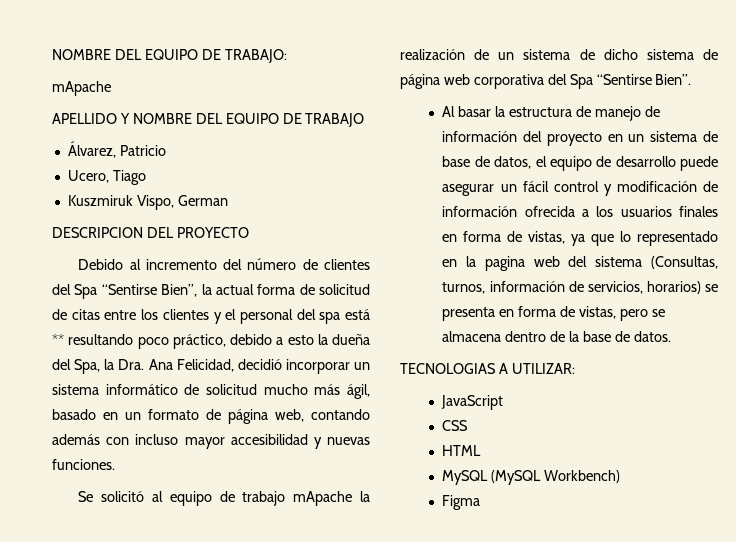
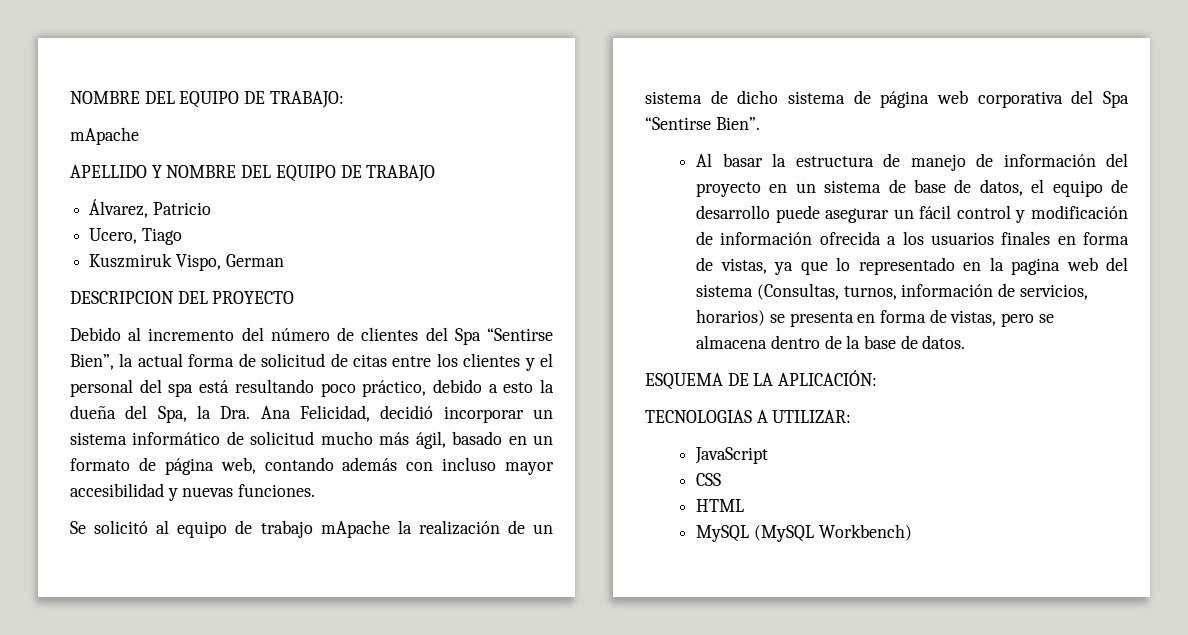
- Debido al incremento del número de clientes del Spa “Sentirse Bien”, la actual forma de solicitud de citas entre los clientes y el personal del spa está ** resultando poco práctico, debido a esto la dueña del Spa, la Dra. Ana Felicidad, decidió incorporar un sistema informático de solicitud mucho más ágil, basado en un formato de página web, contando además con incluso mayor accesibilidad y nuevas funciones.
+ Debido al incremento del número de clientes del Spa “Sentirse Bien”, la actual forma de solicitud de citas entre los clientes y el personal del spa está resultando poco práctico, debido a esto la dueña del Spa, la Dra. Ana Felicidad, decidió incorporar un sistema informático de solicitud mucho más ágil, basado en un formato de página web, contando además con incluso mayor accesibilidad y nuevas funciones.
+ ESQUEMA DE LA APLICACIÓN:
- Figma

